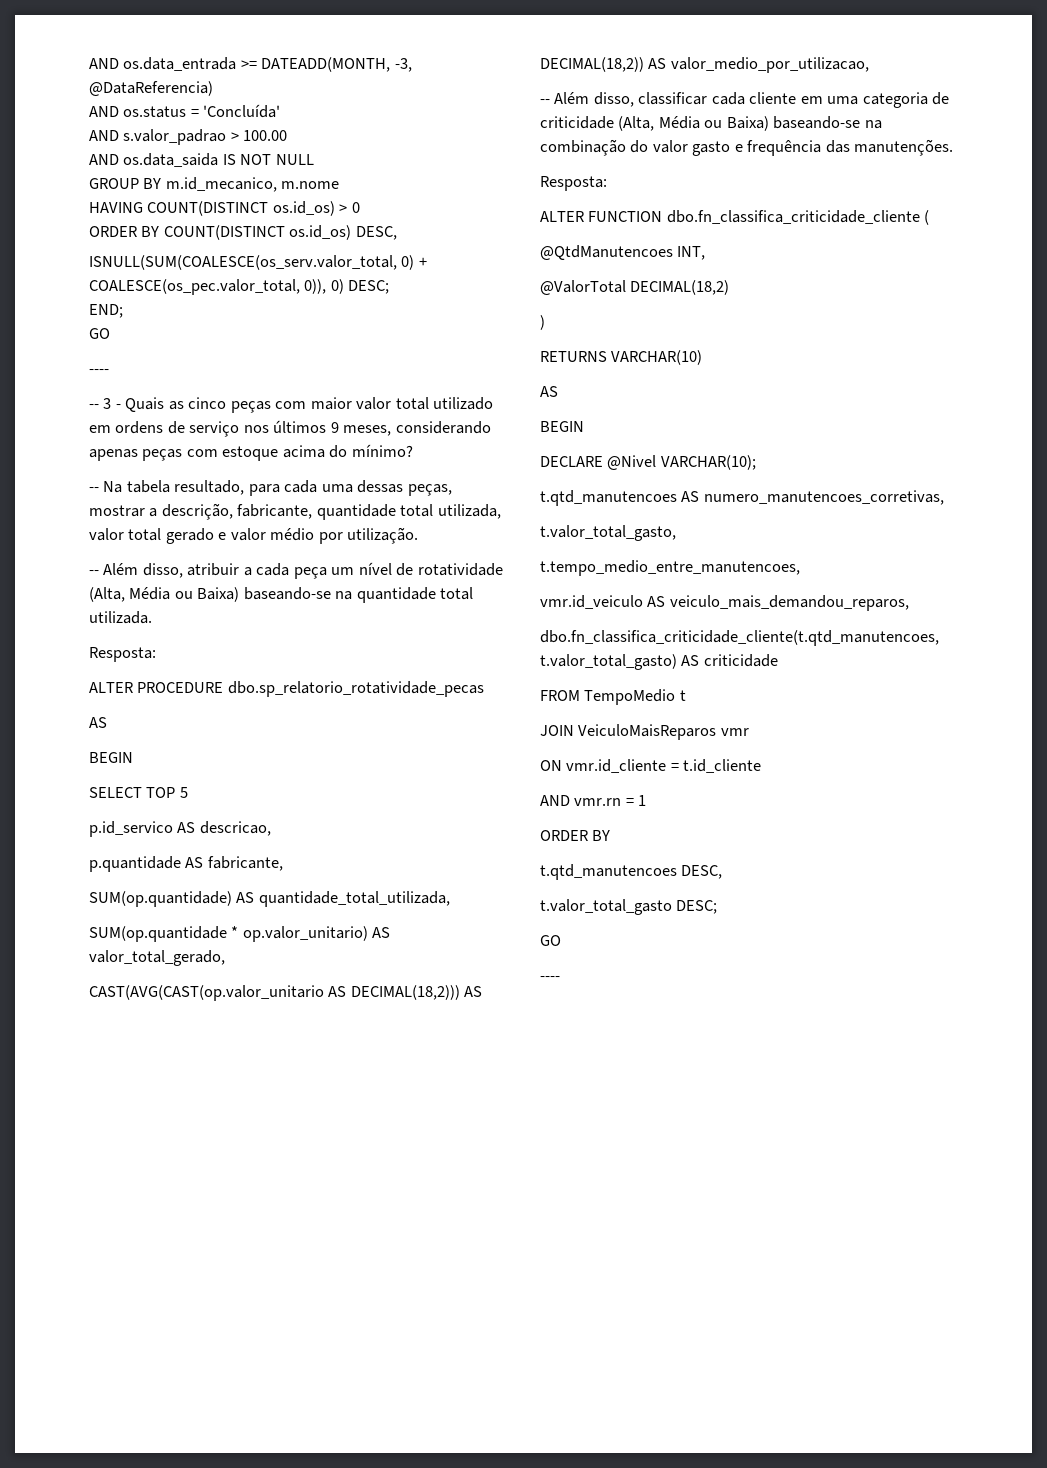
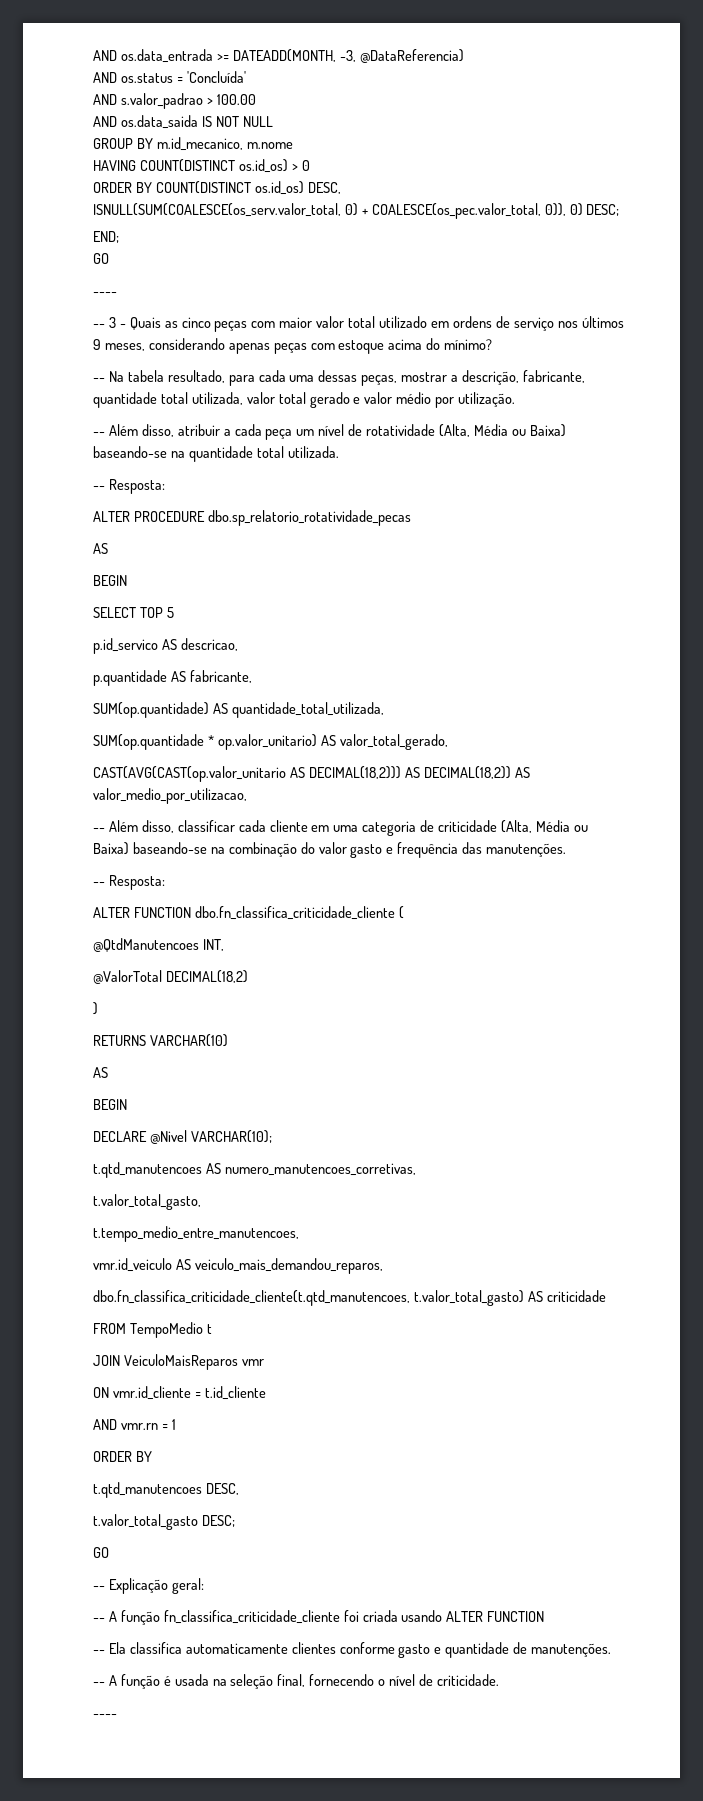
  -- Além disso, atribuir a cada peça um nível de rotatividade (Alta, Média ou Baixa) baseando-se na quantidade total utilizada.
- Resposta:
+ -- Resposta:
  -- Além disso, classificar cada cliente em uma categoria de criticidade (Alta, Média ou Baixa) baseando-se na combinação do valor gasto e frequência das manutenções.
- Resposta:
+ -- Resposta:
+ -- Explicação geral:
+ -- A função fn_classifica_criticidade_cliente foi criada usando ALTER FUNCTION
+ -- Ela classifica automaticamente clientes conforme gasto e quantidade de manutenções.
+ -- A função é usada na seleção final, fornecendo o nível de criticidade.

